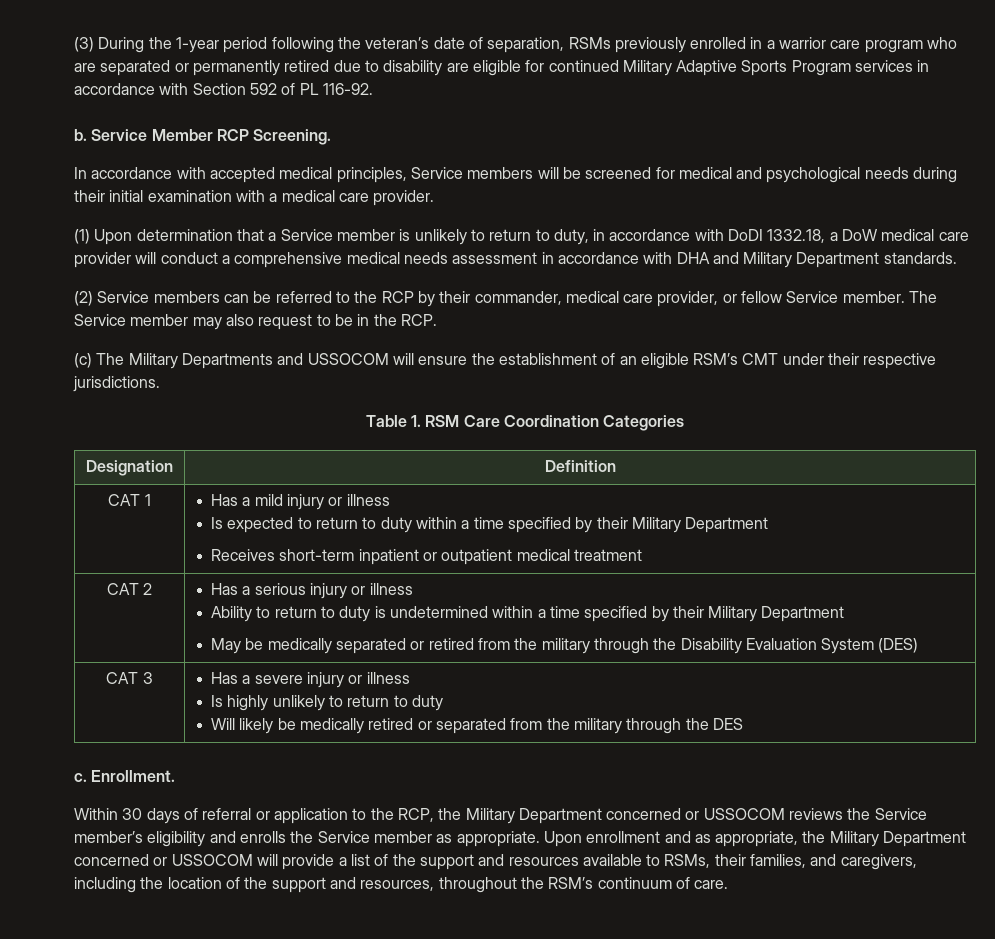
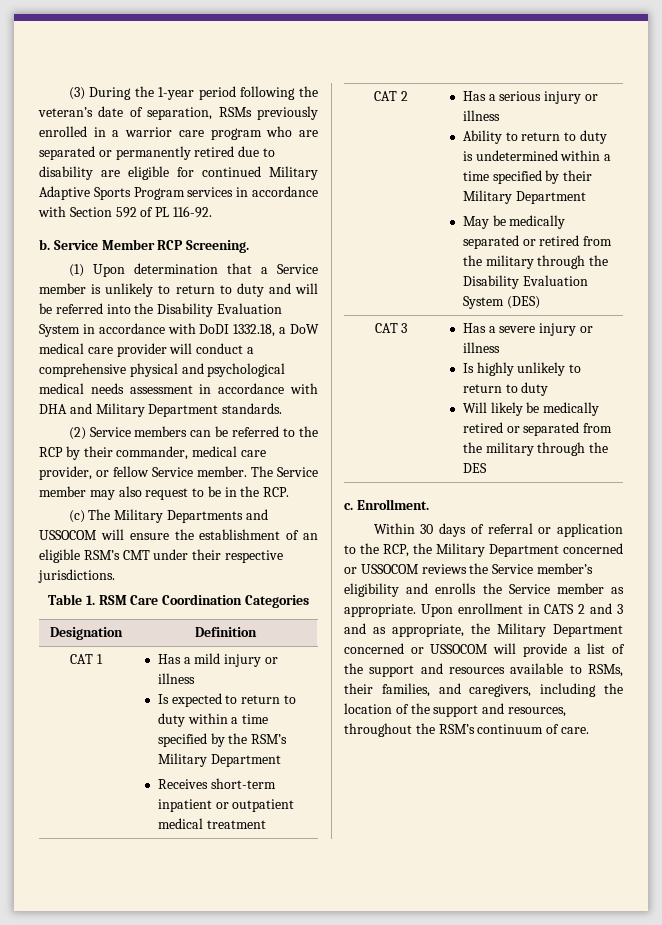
- In accordance with accepted medical principles, Service members will be screened for medical and psychological needs during their initial examination with a medical care provider.
- (1) Upon determination that a Service member is unlikely to return to duty, in accordance with DoDI 1332.18, a DoW medical care provider will conduct a comprehensive medical needs assessment in accordance with DHA and Military Department standards.
+ (1) Upon determination that a Service member is unlikely to return to duty and will be referred into the Disability Evaluation System in accordance with DoDI 1332.18, a DoW medical care provider will conduct a comprehensive physical and psychological medical needs assessment in accordance with DHA and Military Department standards.
  CAT 1 | Has a mild injury or illness
- Is expected to return to duty within a time specified by their Military Department
+ Is expected to return to duty within a time specified by the RSM’s Military Department
- Upon enrollment and as appropriate, the Military Department concerned or USSOCOM will provide a list of the support and resources available to RSMs, their families, and caregivers, including the location of the support and resources, throughout the RSM’s continuum of care.
+ Upon enrollment in CATS 2 and 3 and as appropriate, the Military Department concerned or USSOCOM will provide a list of the support and resources available to RSMs, their families, and caregivers, including the location of the support and resources, throughout the RSM’s continuum of care.

